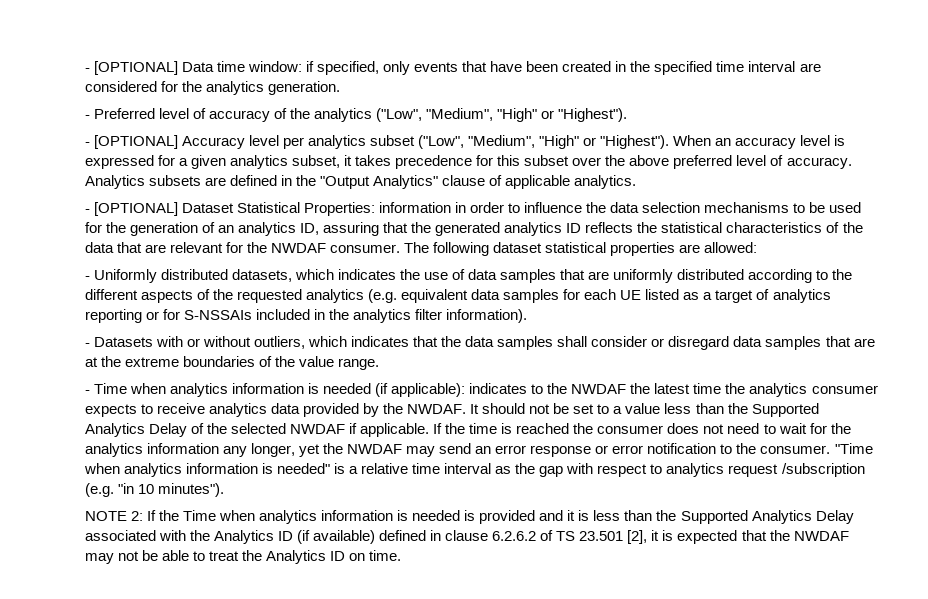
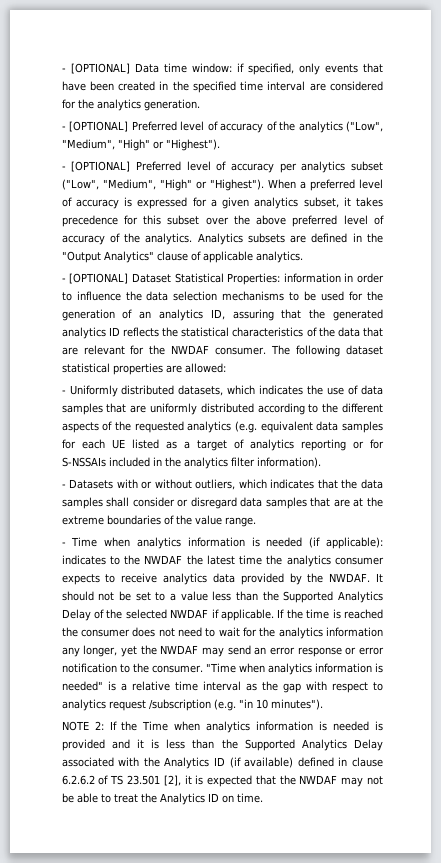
- - Preferred level of accuracy of the analytics ("Low", "Medium", "High" or "Highest").
+ - [OPTIONAL] Preferred level of accuracy of the analytics ("Low", "Medium", "High" or "Highest").
- - [OPTIONAL] Accuracy level per analytics subset ("Low", "Medium", "High" or "Highest").
+ - [OPTIONAL] Preferred level of accuracy per analytics subset ("Low", "Medium", "High" or "Highest").
- When an accuracy level is expressed for a given analytics subset, it takes precedence for this subset over the above preferred level of accuracy.
+ When a preferred level of accuracy is expressed for a given analytics subset, it takes precedence for this subset over the above preferred level of accuracy of the analytics.

